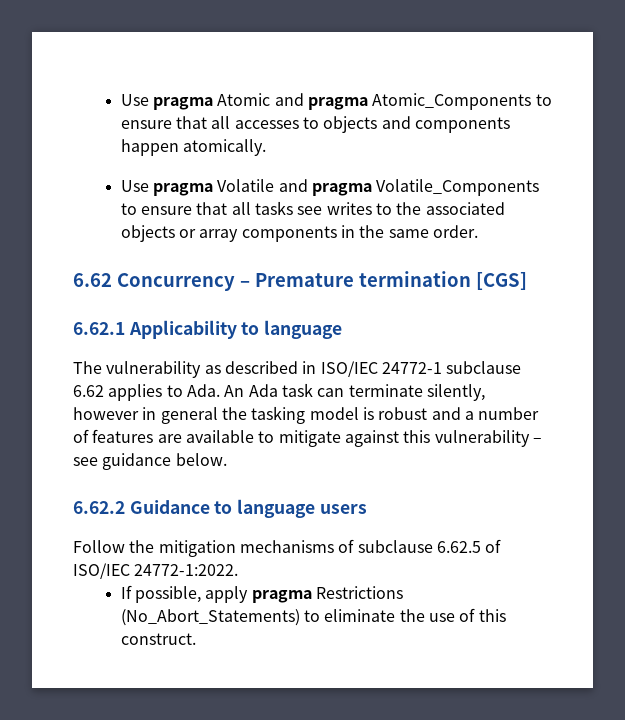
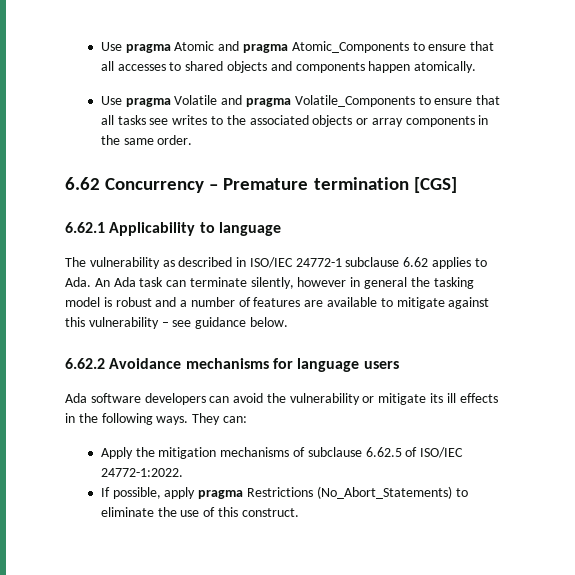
- Use pragma Atomic and pragma Atomic_Components to ensure that all accesses to objects and components happen atomically.
+ Use pragma Atomic and pragma Atomic_Components to ensure that all accesses to shared objects and components happen atomically.
- 6.62.2 Guidance to language users
+ 6.62.2 Avoidance mechanisms for language users
- Follow the mitigation mechanisms of subclause 6.62.5 of ISO/IEC 24772-1:2022.
+ Ada software developers can avoid the vulnerability or mitigate its ill effects in the following ways. They can:
+ Apply the mitigation mechanisms of subclause 6.62.5 of ISO/IEC 24772-1:2022.

